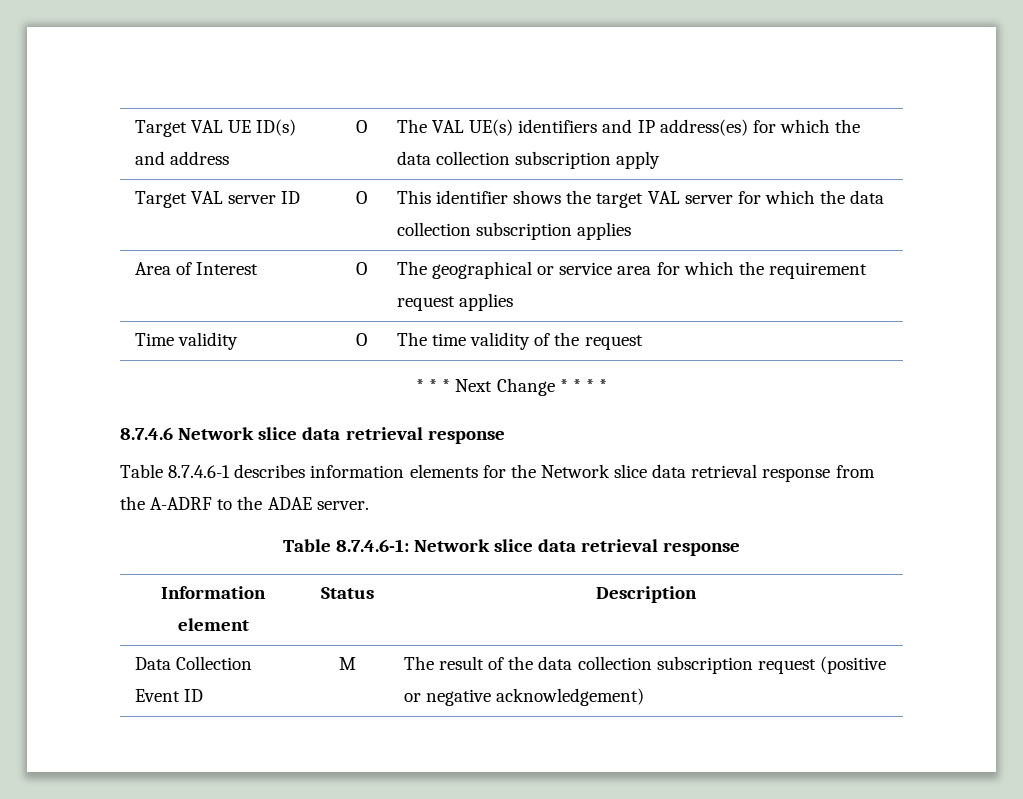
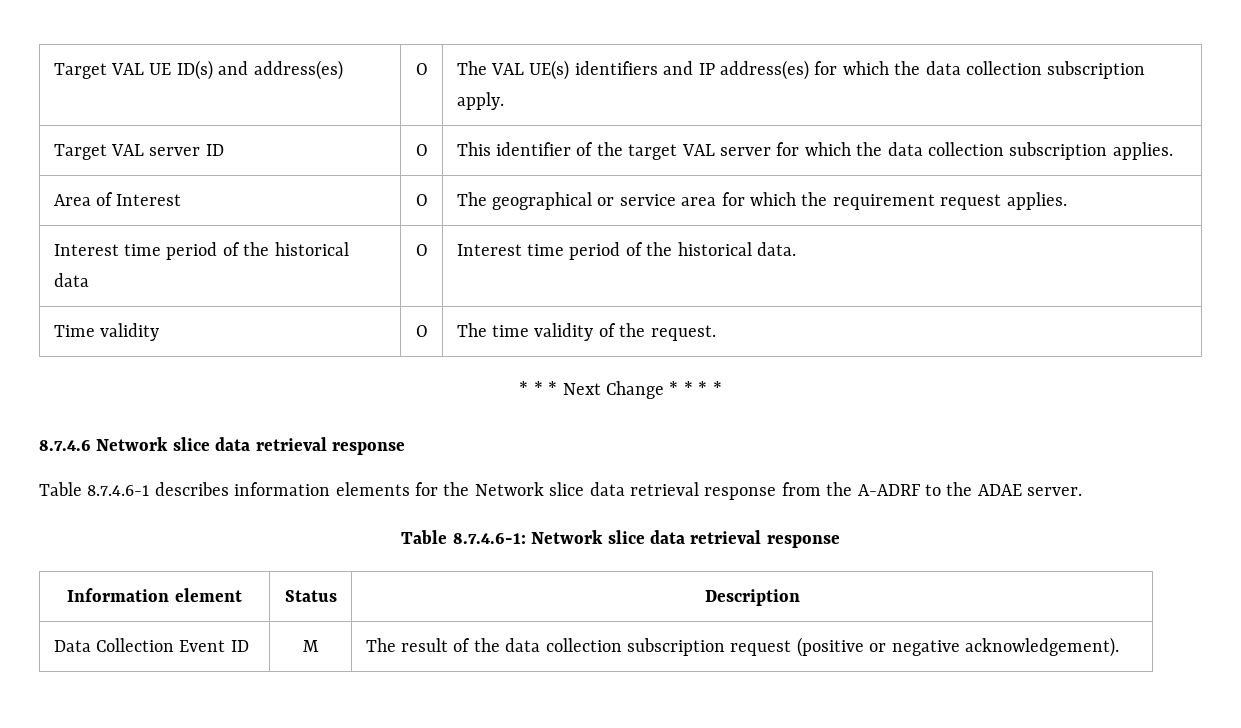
- Target VAL UE ID(s) and address | O | The VAL UE(s) identifiers and IP address(es) for which the data collection subscription apply
+ Target VAL UE ID(s) and address(es) | O | The VAL UE(s) identifiers and IP address(es) for which the data collection subscription apply.
- Target VAL server ID | O | This identifier shows the target VAL server for which the data collection subscription applies
+ Target VAL server ID | O | This identifier of the target VAL server for which the data collection subscription applies.
- Area of Interest | O | The geographical or service area for which the requirement request applies
+ Area of Interest | O | The geographical or service area for which the requirement request applies.
+ Interest time period of the historical data | O | Interest time period of the historical data.
- Time validity | O | The time validity of the request
+ Time validity | O | The time validity of the request.
- Data Collection Event ID | M | The result of the data collection subscription request (positive or negative acknowledgement)
+ Data Collection Event ID | M | The result of the data collection subscription request (positive or negative acknowledgement).

